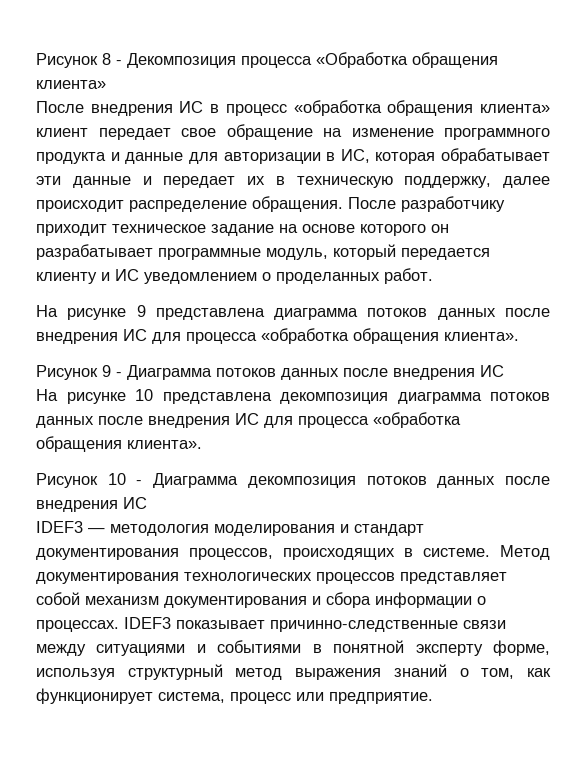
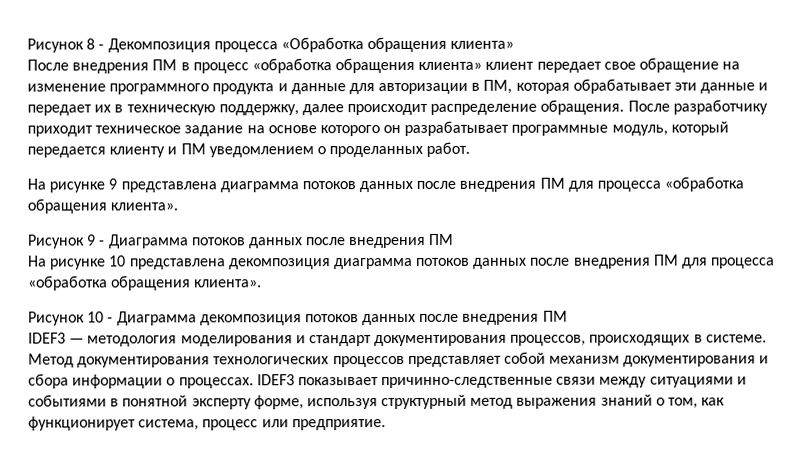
- После внедрения ИС в процесс «обработка обращения клиента» клиент передает свое обращение на изменение программного продукта и данные для авторизации в ИС, которая обрабатывает эти данные и передает их в техническую поддержку, далее происходит распределение обращения.
+ После внедрения ПМ в процесс «обработка обращения клиента» клиент передает свое обращение на изменение программного продукта и данные для авторизации в ПМ, которая обрабатывает эти данные и передает их в техническую поддержку, далее происходит распределение обращения.
- После разработчику приходит техническое задание на основе которого он разрабатывает программные модуль, который передается клиенту и ИС уведомлением о проделанных работ.
+ После разработчику приходит техническое задание на основе которого он разрабатывает программные модуль, который передается клиенту и ПМ уведомлением о проделанных работ.
- На рисунке 9 представлена диаграмма потоков данных после внедрения ИС для процесса «обработка обращения клиента».
+ На рисунке 9 представлена диаграмма потоков данных после внедрения ПМ для процесса «обработка обращения клиента».
- Рисунок 9 - Диаграмма потоков данных после внедрения ИС
+ Рисунок 9 - Диаграмма потоков данных после внедрения ПМ
- На рисунке 10 представлена декомпозиция диаграмма потоков данных после внедрения ИС для процесса «обработка обращения клиента».
+ На рисунке 10 представлена декомпозиция диаграмма потоков данных после внедрения ПМ для процесса «обработка обращения клиента».
- Рисунок 10 - Диаграмма декомпозиция потоков данных после внедрения ИС
+ Рисунок 10 - Диаграмма декомпозиция потоков данных после внедрения ПМ

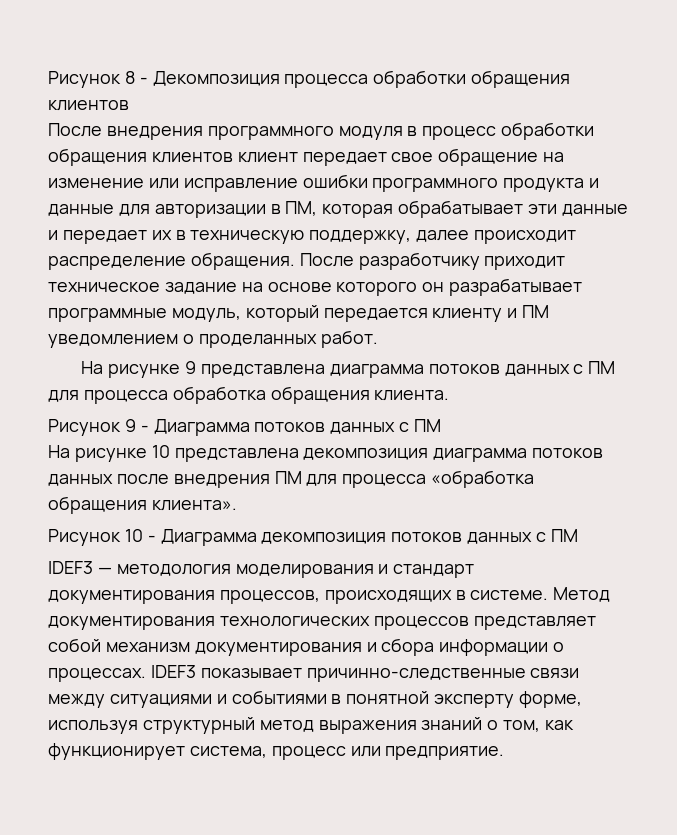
- Рисунок 8 - Декомпозиция процесса «Обработка обращения клиента»
+ Рисунок 8 - Декомпозиция процесса обработки обращения клиентов
- После внедрения ПМ в процесс «обработка обращения клиента» клиент передает свое обращение на изменение программного продукта и данные для авторизации в ПМ, которая обрабатывает эти данные и передает их в техническую поддержку, далее происходит распределение обращения.
+ После внедрения программного модуля в процесс обработки обращения клиентов клиент передает свое обращение на изменение или исправление ошибки программного продукта и данные для авторизации в ПМ, которая обрабатывает эти данные и передает их в техническую поддержку, далее происходит распределение обращения.
- На рисунке 9 представлена диаграмма потоков данных после внедрения ПМ для процесса «обработка обращения клиента».
+ На рисунке 9 представлена диаграмма потоков данных с ПМ для процесса обработка обращения клиента.
- Рисунок 9 - Диаграмма потоков данных после внедрения ПМ
+ Рисунок 9 - Диаграмма потоков данных с ПМ
- Рисунок 10 - Диаграмма декомпозиция потоков данных после внедрения ПМ
+ Рисунок 10 - Диаграмма декомпозиция потоков данных с ПМ

